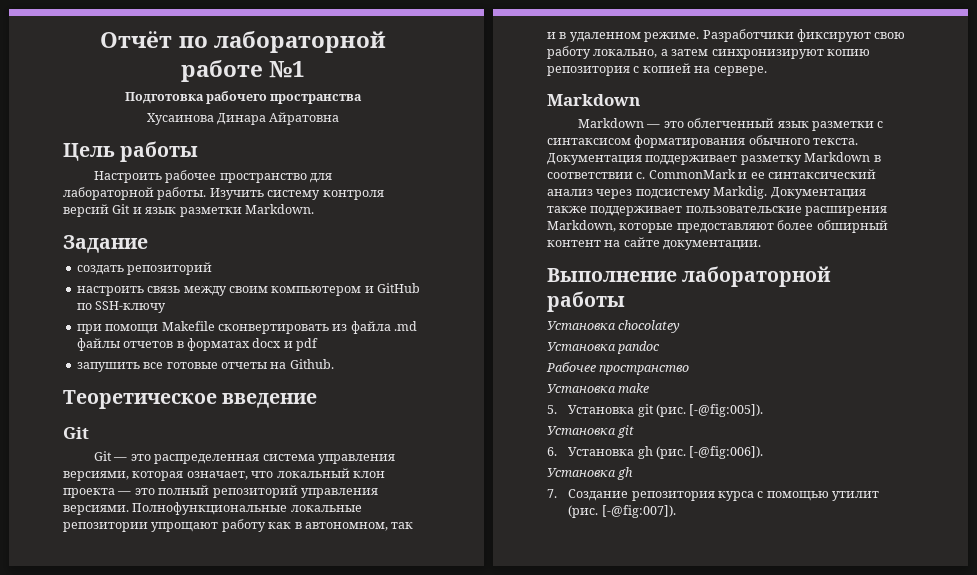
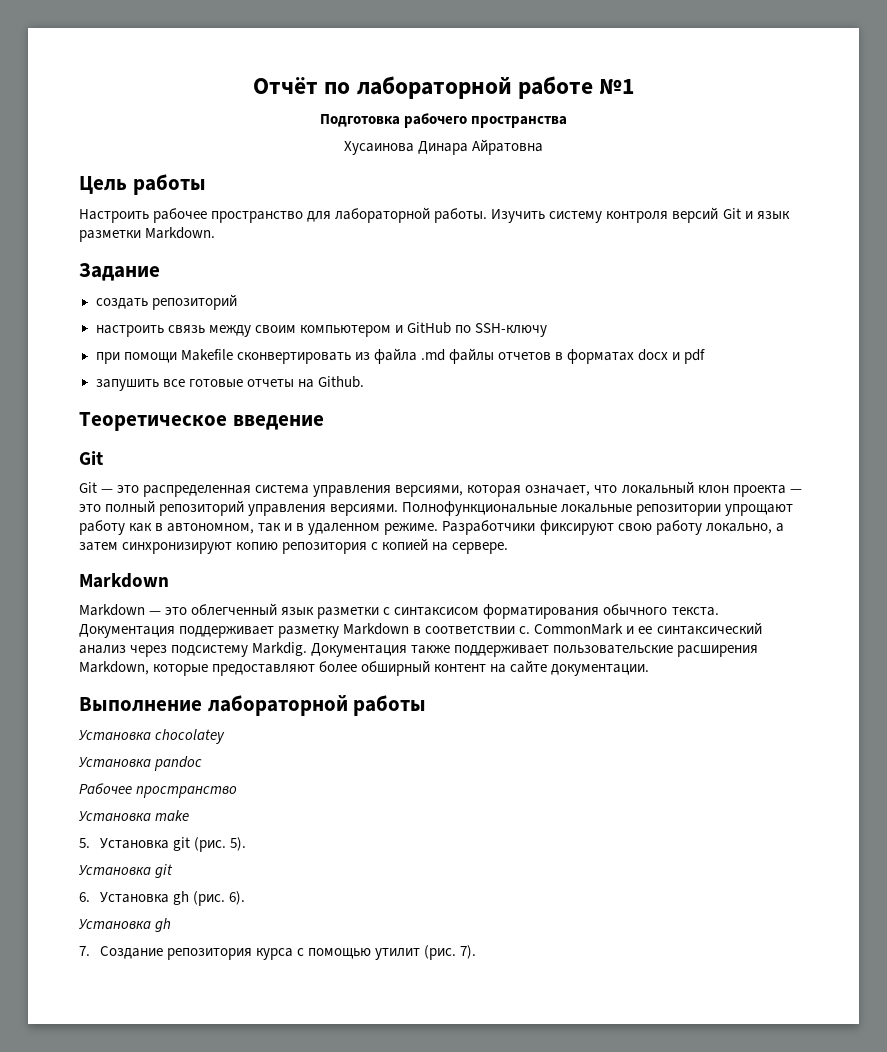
- [-@fig:005]).
+ 5).
- [-@fig:006]).
+ 6).
- [-@fig:007]).
+ 7).

